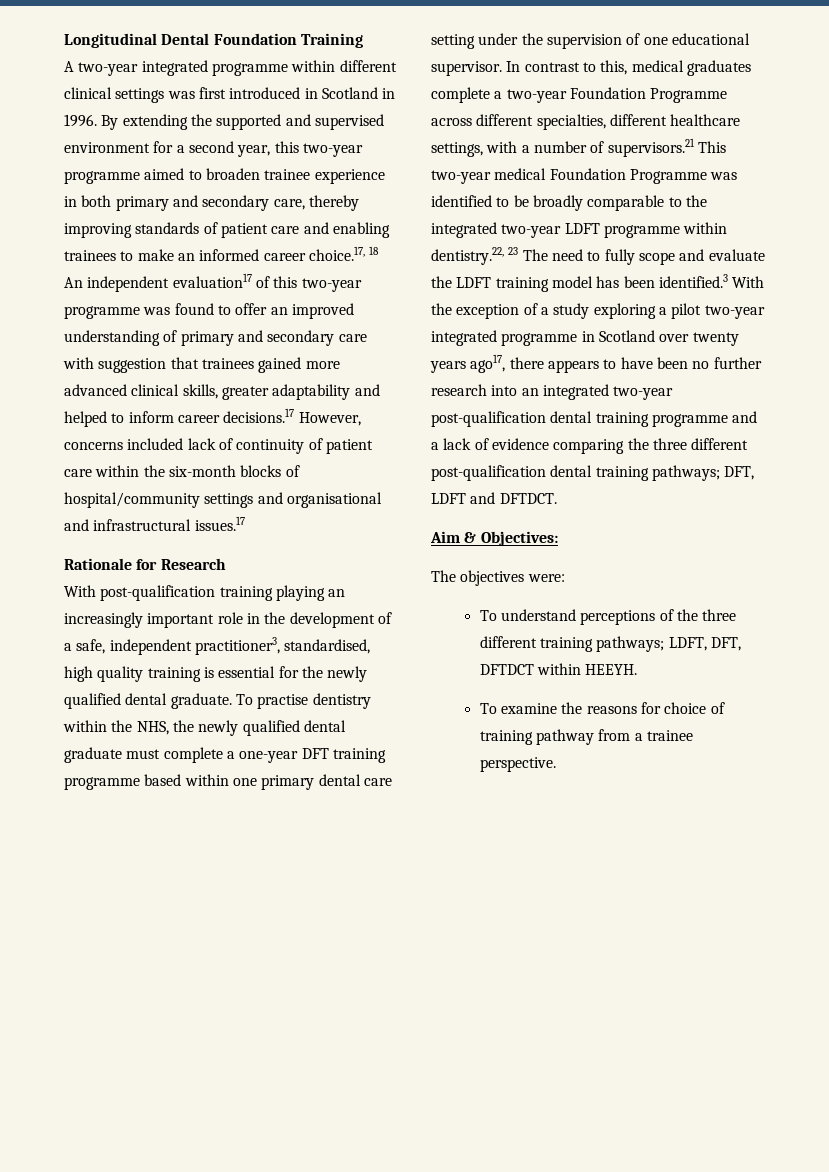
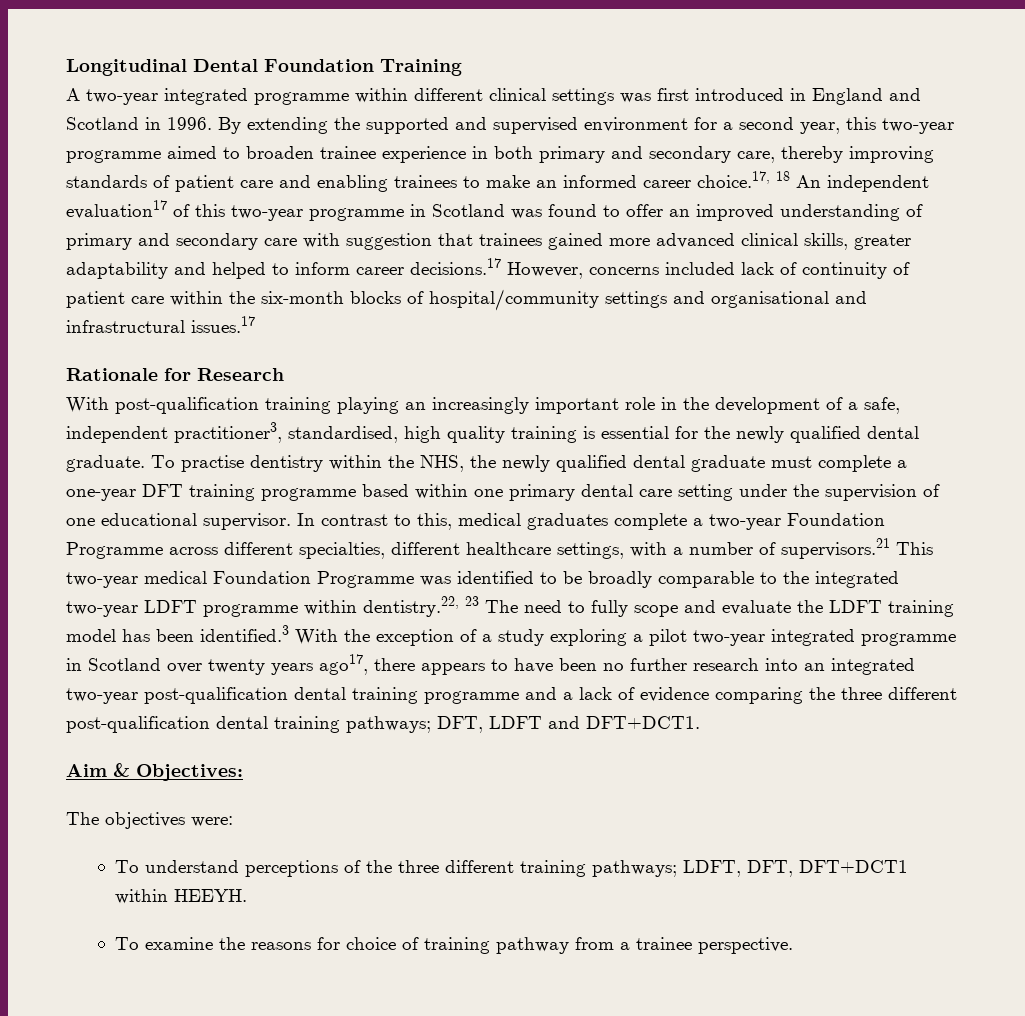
- A two-year integrated programme within different clinical settings was first introduced in Scotland in 1996.
+ A two-year integrated programme within different clinical settings was first introduced in England and Scotland in 1996.
- By extending the supported and supervised environment for a second year, this two-year programme aimed to broaden trainee experience in both primary and secondary care, thereby improving standards of patient care and enabling trainees to make an informed career choice.17, 18 An independent evaluation17 of this two-year programme was found to offer an improved understanding of primary and secondary care with suggestion that trainees gained more advanced clinical skills, greater adaptability and helped to inform career decisions.17 However, concerns included lack of continuity of patient care within the six-month blocks of hospital/community settings and organisational and infrastructural issues.17
+ By extending the supported and supervised environment for a second year, this two-year programme aimed to broaden trainee experience in both primary and secondary care, thereby improving standards of patient care and enabling trainees to make an informed career choice.17, 18 An independent evaluation17 of this two-year programme in Scotland was found to offer an improved understanding of primary and secondary care with suggestion that trainees gained more advanced clinical skills, greater adaptability and helped to inform career decisions.17 However, concerns included lack of continuity of patient care within the six-month blocks of hospital/community settings and organisational and infrastructural issues.17
- DFT, LDFT and DFTDCT.
+ DFT, LDFT and DFT+DCT1.
- To understand perceptions of the three different training pathways; LDFT, DFT, DFTDCT within HEEYH.
+ To understand perceptions of the three different training pathways; LDFT, DFT, DFT+DCT1 within HEEYH.

